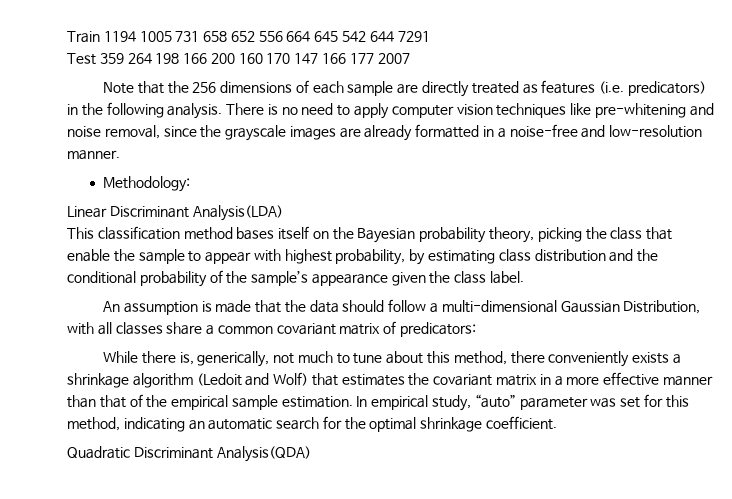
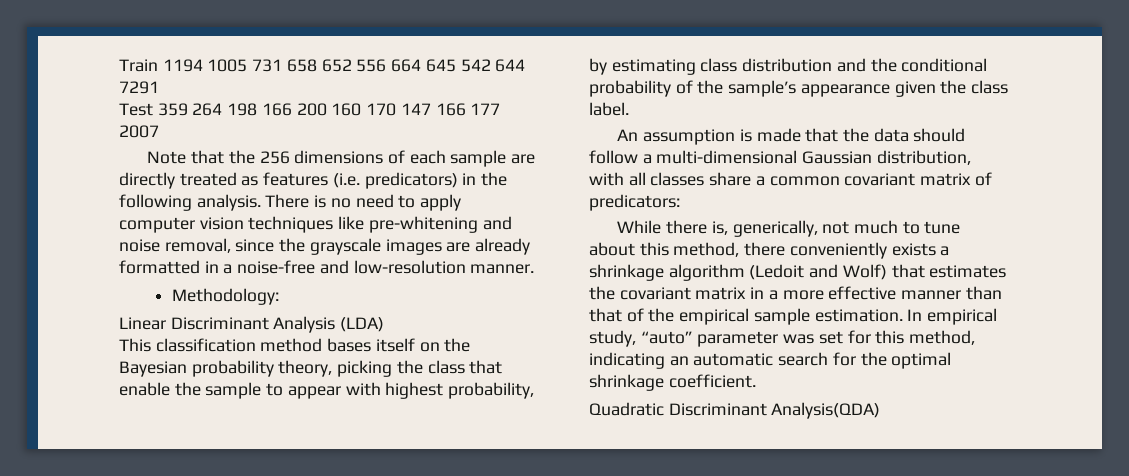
- Linear Discriminant Analysis(LDA)
+ Linear Discriminant Analysis (LDA)
- An assumption is made that the data should follow a multi-dimensional Gaussian Distribution, with all classes share a common covariant matrix of predicators:
+ An assumption is made that the data should follow a multi-dimensional Gaussian distribution, with all classes share a common covariant matrix of predicators:

